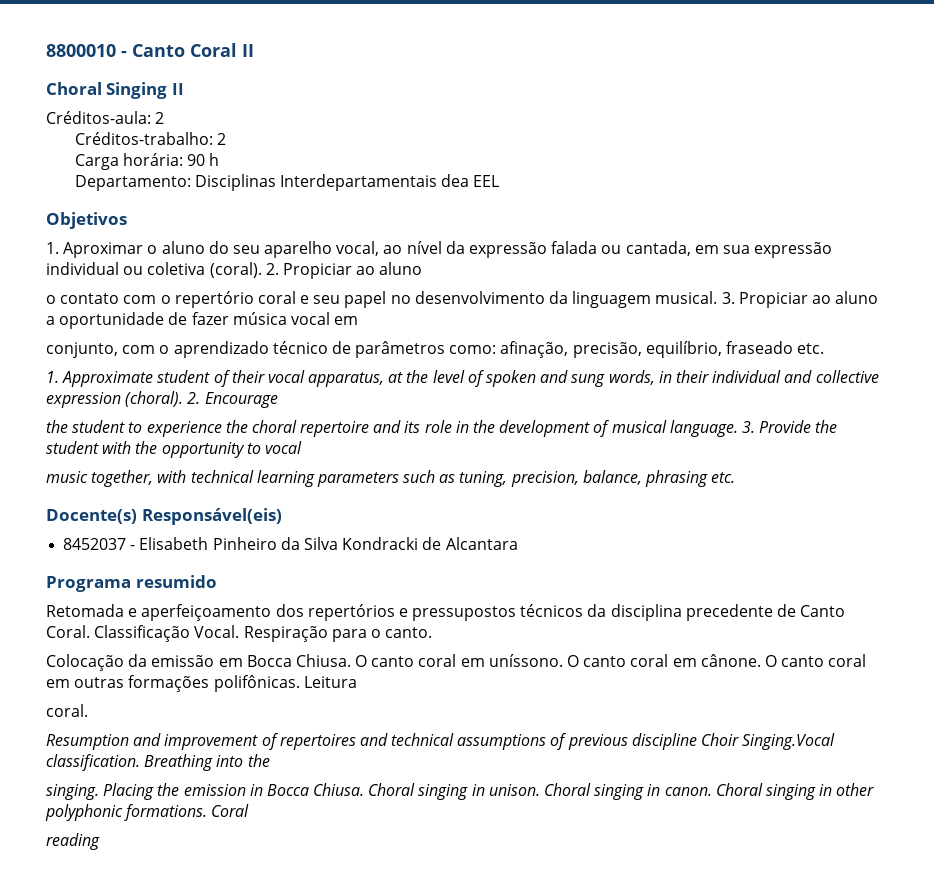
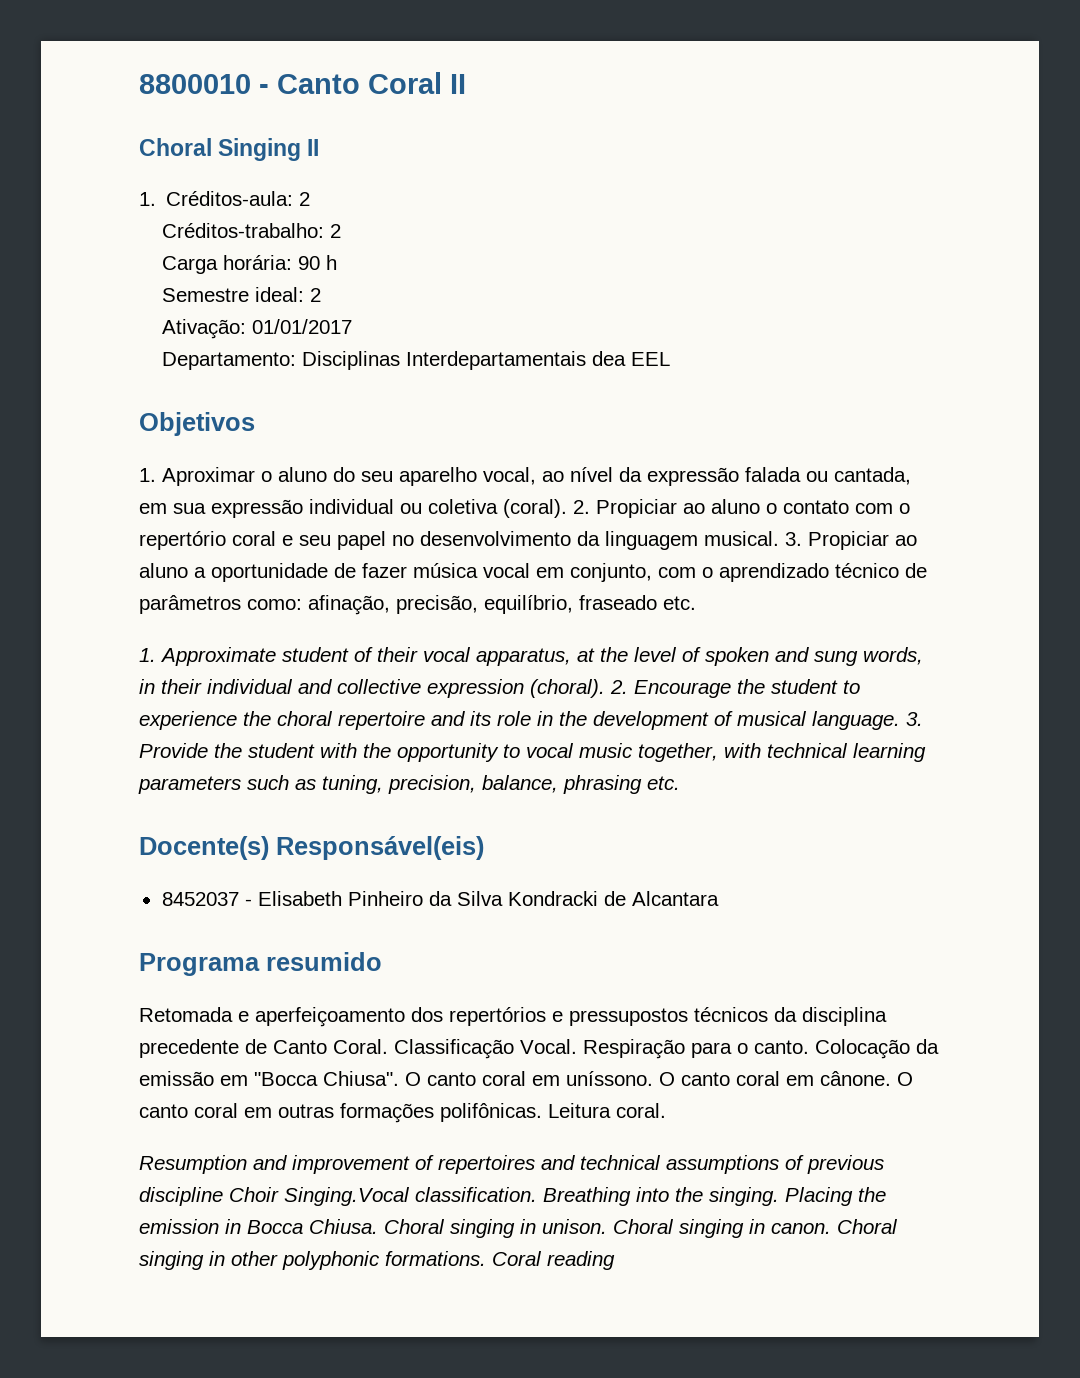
- Créditos-aula: 2
+ 1. Créditos-aula: 2
+ Semestre ideal: 2
+ Ativação: 01/01/2017
- 2. Propiciar ao aluno
- o contato com o repertório coral e seu papel no desenvolvimento da linguagem musical.
+ 2. Propiciar ao aluno o contato com o repertório coral e seu papel no desenvolvimento da linguagem musical.
- 3. Propiciar ao aluno a oportunidade de fazer música vocal em
- conjunto, com o aprendizado técnico de parâmetros como: afinação, precisão, equilíbrio, fraseado etc.
+ 3. Propiciar ao aluno a oportunidade de fazer música vocal em conjunto, com o aprendizado técnico de parâmetros como: afinação, precisão, equilíbrio, fraseado etc.
- 2. Encourage
- the student to experience the choral repertoire and its role in the development of musical language.
+ 2. Encourage the student to experience the choral repertoire and its role in the development of musical language.
- 3. Provide the student with the opportunity to vocal
- music together, with technical learning parameters such as tuning, precision, balance, phrasing etc.
+ 3. Provide the student with the opportunity to vocal music together, with technical learning parameters such as tuning, precision, balance, phrasing etc.
- Respiração para o canto.
- Colocação da emissão em Bocca Chiusa.
+ Respiração para o canto. Colocação da emissão em "Bocca Chiusa".
- Leitura
- coral.
+ Leitura coral.
- Breathing into the
- singing.
+ Breathing into the singing.
- Choral singing in other polyphonic formations. Coral
- reading
+ Choral singing in other polyphonic formations. Coral reading

